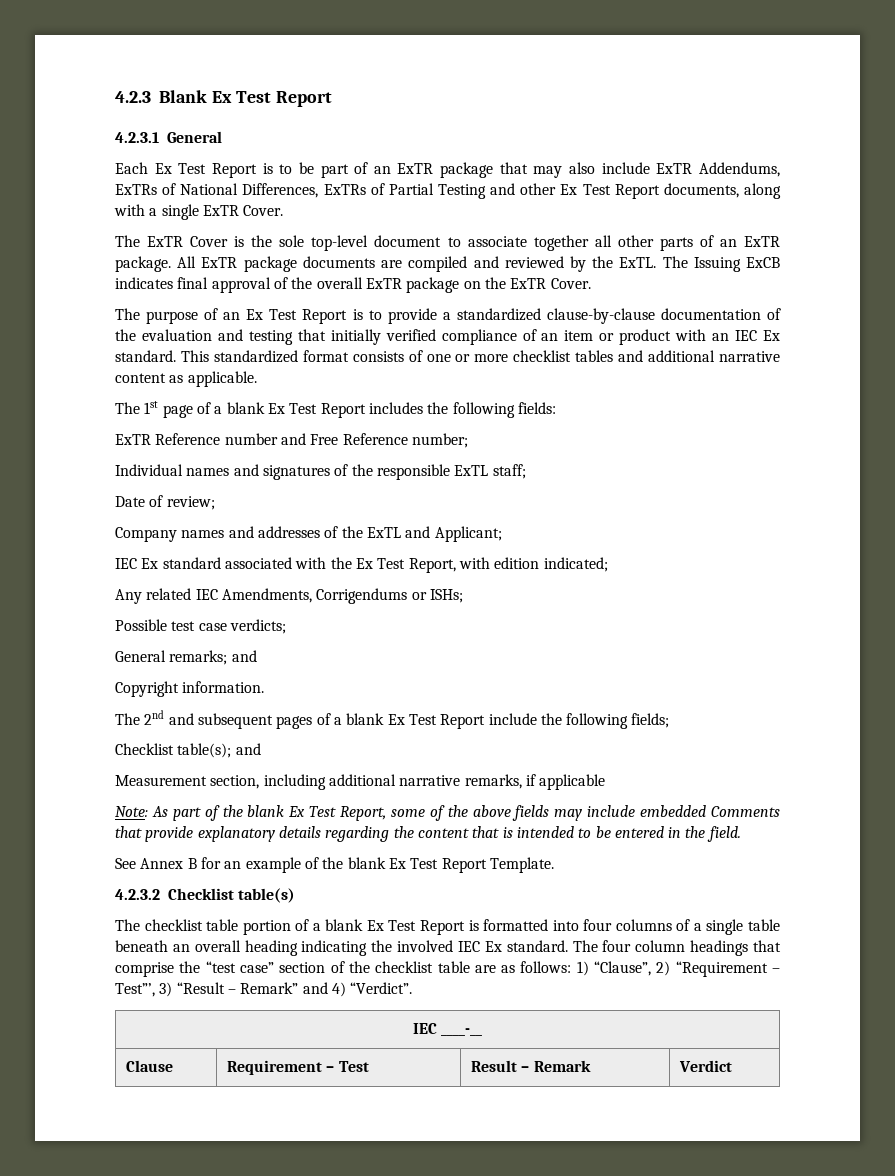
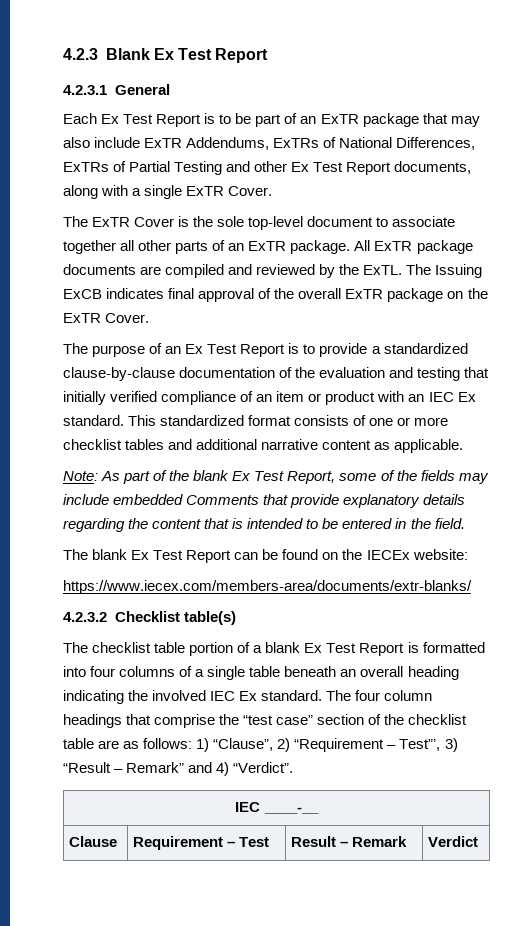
- The 1st page of a blank Ex Test Report includes the following fields:
- ExTR Reference number and Free Reference number;
- Individual names and signatures of the responsible ExTL staff;
- Date of review;
- Company names and addresses of the ExTL and Applicant;
- IEC Ex standard associated with the Ex Test Report, with edition indicated;
- Any related IEC Amendments, Corrigendums or ISHs;
- Possible test case verdicts;
- General remarks; and
- Copyright information.
- The 2nd and subsequent pages of a blank Ex Test Report include the following fields;
- Checklist table(s); and
- Measurement section, including additional narrative remarks, if applicable
- Note: As part of the blank Ex Test Report, some of the above fields may include embedded Comments that provide explanatory details regarding the content that is intended to be entered in the field.
+ Note: As part of the blank Ex Test Report, some of the fields may include embedded Comments that provide explanatory details regarding the content that is intended to be entered in the field.
- See Annex B for an example of the blank Ex Test Report Template.
+ The blank Ex Test Report can be found on the IECEx website:
+ https://www.iecex.com/members-area/documents/extr-blanks/

